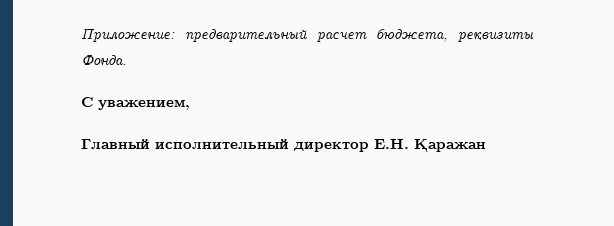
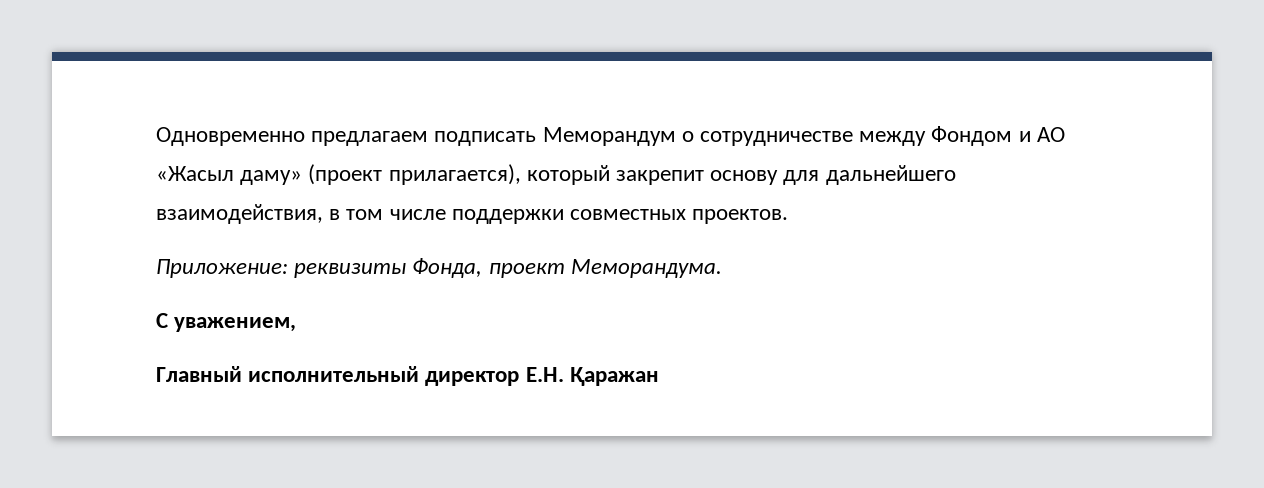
- Приложение: предварительный расчет бюджета, реквизиты Фонда.
+ Одновременно предлагаем подписать Меморандум о сотрудничестве между Фондом и АО «Жасыл даму» (проект прилагается), который закрепит основу для дальнейшего взаимодействия, в том числе поддержки совместных проектов.
+ Приложение: реквизиты Фонда, проект Меморандума.

